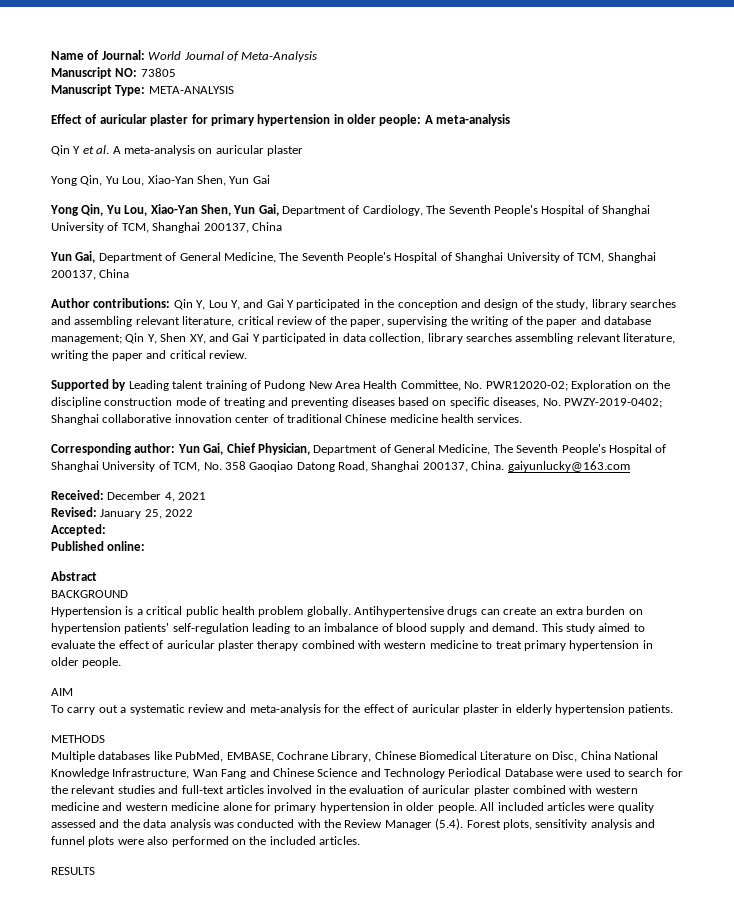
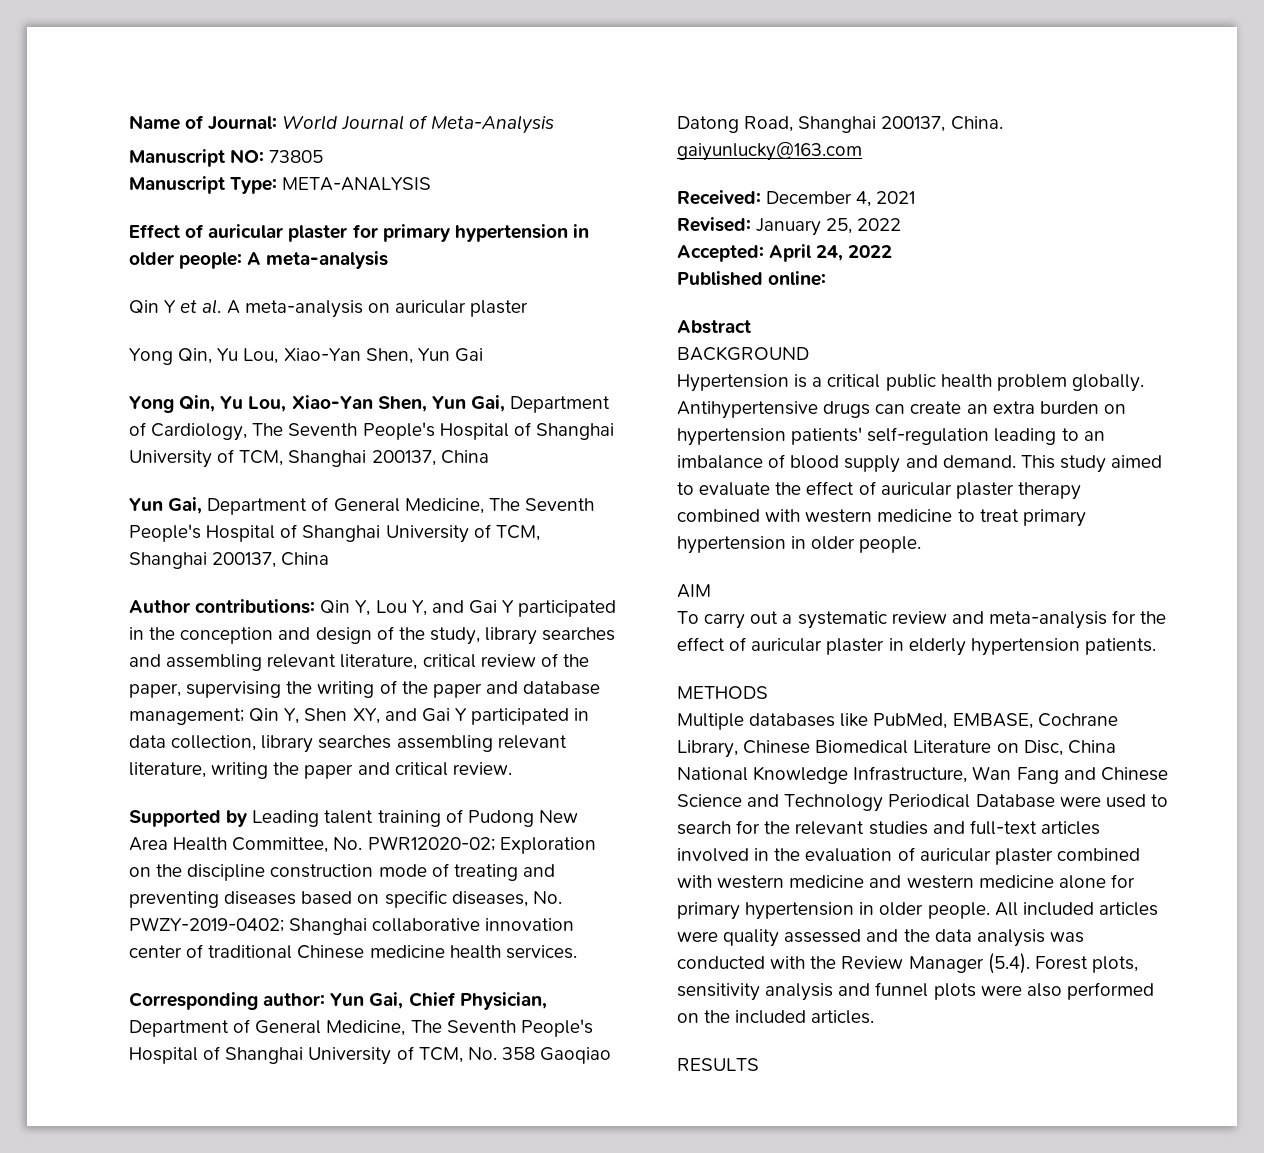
- Accepted:
+ Accepted: April 24, 2022

